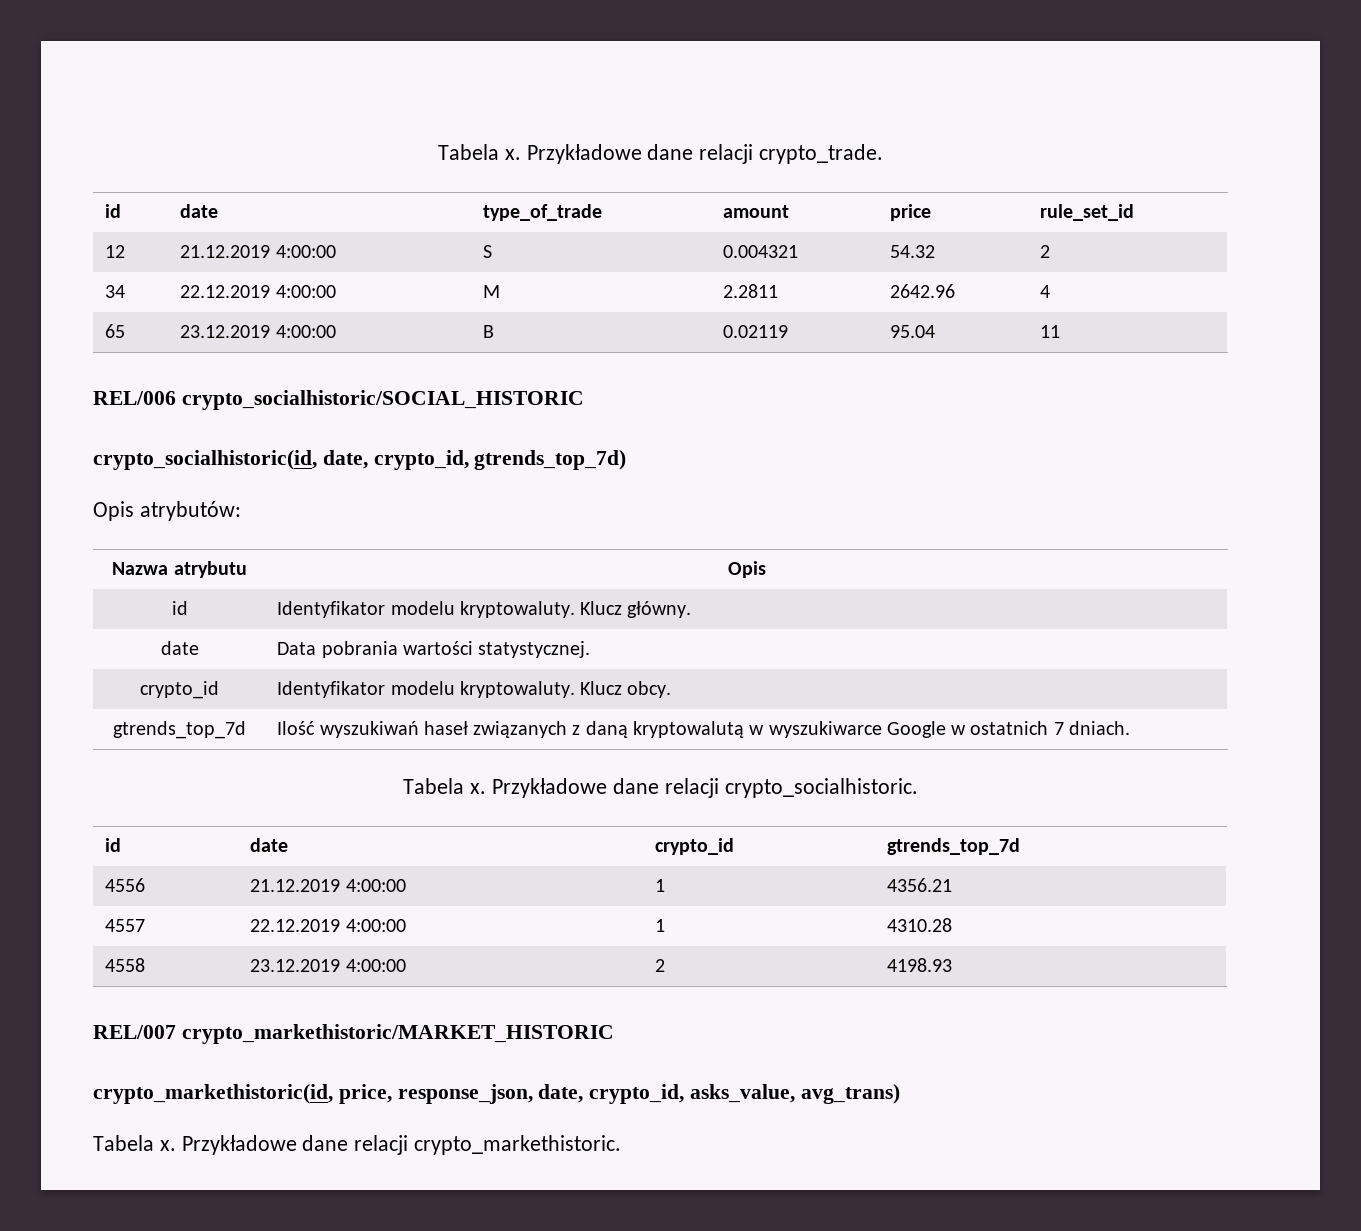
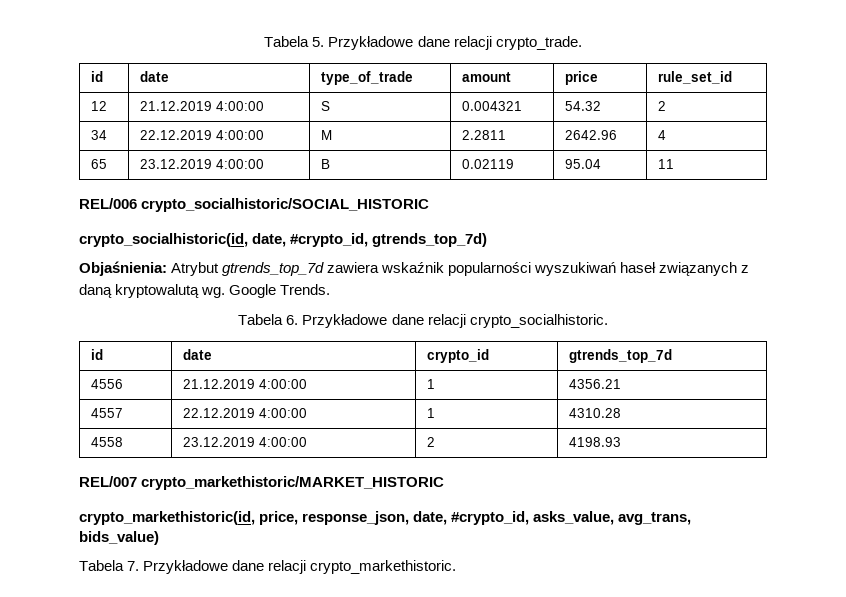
- Tabela x. Przykładowe dane relacji crypto_trade.
+ Tabela 5. Przykładowe dane relacji crypto_trade.
- crypto_socialhistoric(id, date, crypto_id, gtrends_top_7d)
+ crypto_socialhistoric(id, date, #crypto_id, gtrends_top_7d)
- Opis atrybutów:
- Nazwa atrybutu | Opis
- id | Identyfikator modelu kryptowaluty. Klucz główny.
- date | Data pobrania wartości statystycznej.
- crypto_id | Identyfikator modelu kryptowaluty. Klucz obcy.
- gtrends_top_7d | Ilość wyszukiwań haseł związanych z daną kryptowalutą w wyszukiwarce Google w ostatnich 7 dniach.
- Tabela x. Przykładowe dane relacji crypto_socialhistoric.
+ Objaśnienia: Atrybut gtrends_top_7d zawiera wskaźnik popularności wyszukiwań haseł związanych z daną kryptowalutą wg. Google Trends.
+ Tabela 6. Przykładowe dane relacji crypto_socialhistoric.
- crypto_markethistoric(id, price, response_json, date, crypto_id, asks_value, avg_trans)
- Tabela x. Przykładowe dane relacji crypto_markethistoric.
+ crypto_markethistoric(id, price, response_json, date, #crypto_id, asks_value, avg_trans, bids_value)
+ Tabela 7. Przykładowe dane relacji crypto_markethistoric.

